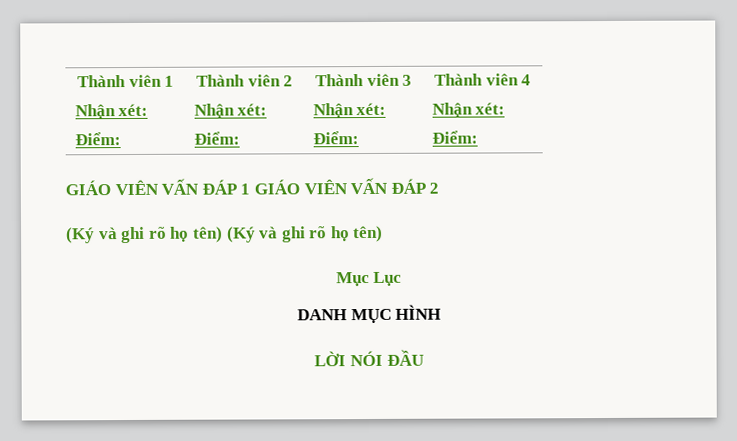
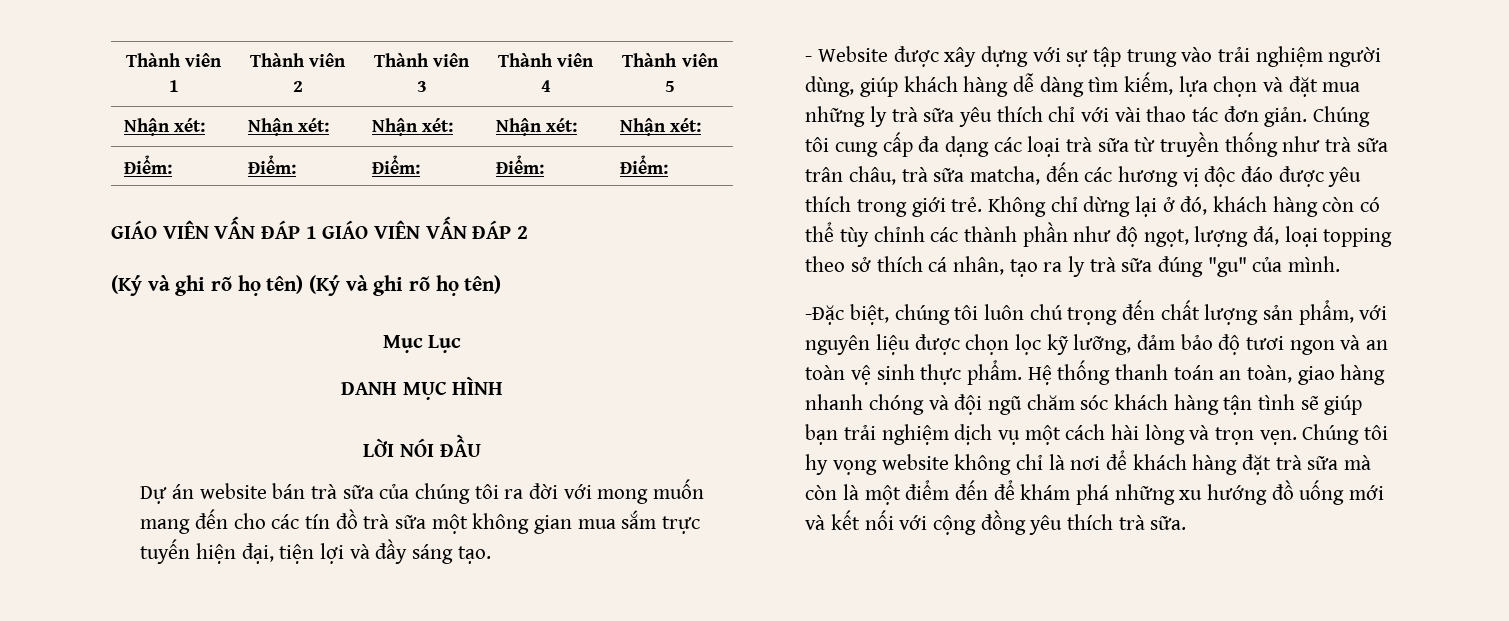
- Thành viên 1 | Thành viên 2 | Thành viên 3 | Thành viên 4
- Nhận xét: | Nhận xét: | Nhận xét: | Nhận xét:
- Điểm: | Điểm: | Điểm: | Điểm:
+ Thành viên 1 | Thành viên 2 | Thành viên 3 | Thành viên 4 | Thành viên 5
+ Nhận xét: | Nhận xét: | Nhận xét: | Nhận xét: | Nhận xét:
+ Điểm: | Điểm: | Điểm: | Điểm: | Điểm:
+ Dự án website bán trà sữa của chúng tôi ra đời với mong muốn mang đến cho các tín đồ trà sữa một không gian mua sắm trực tuyến hiện đại, tiện lợi và đầy sáng tạo.
+ - Website được xây dựng với sự tập trung vào trải nghiệm người dùng, giúp khách hàng dễ dàng tìm kiếm, lựa chọn và đặt mua những ly trà sữa yêu thích chỉ với vài thao tác đơn giản. Chúng tôi cung cấp đa dạng các loại trà sữa từ truyền thống như trà sữa trân châu, trà sữa matcha, đến các hương vị độc đáo được yêu thích trong giới trẻ. Không chỉ dừng lại ở đó, khách hàng còn có thể tùy chỉnh các thành phần như độ ngọt, lượng đá, loại topping theo sở thích cá nhân, tạo ra ly trà sữa đúng "gu" của mình.
+ -Đặc biệt, chúng tôi luôn chú trọng đến chất lượng sản phẩm, với nguyên liệu được chọn lọc kỹ lưỡng, đảm bảo độ tươi ngon và an toàn vệ sinh thực phẩm. Hệ thống thanh toán an toàn, giao hàng nhanh chóng và đội ngũ chăm sóc khách hàng tận tình sẽ giúp bạn trải nghiệm dịch vụ một cách hài lòng và trọn vẹn. Chúng tôi hy vọng website không chỉ là nơi để khách hàng đặt trà sữa mà còn là một điểm đến để khám phá những xu hướng đồ uống mới và kết nối với cộng đồng yêu thích trà sữa.

